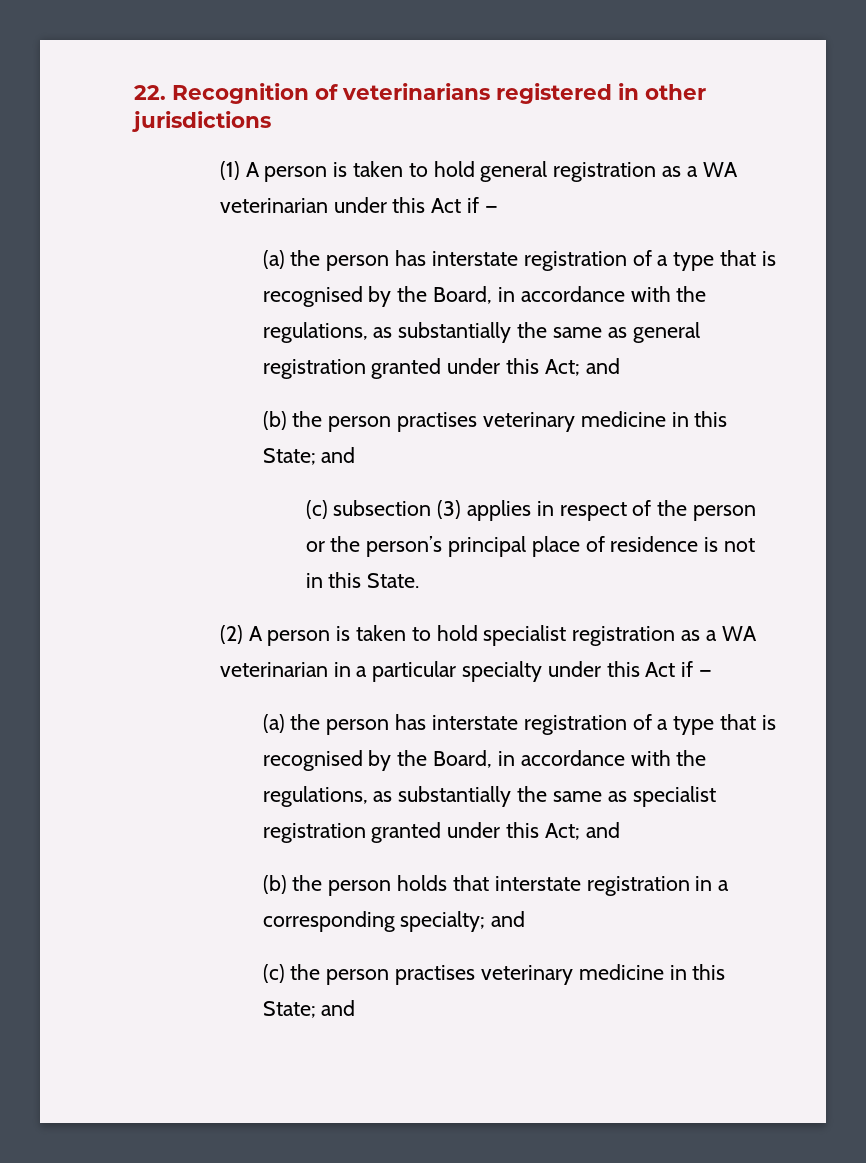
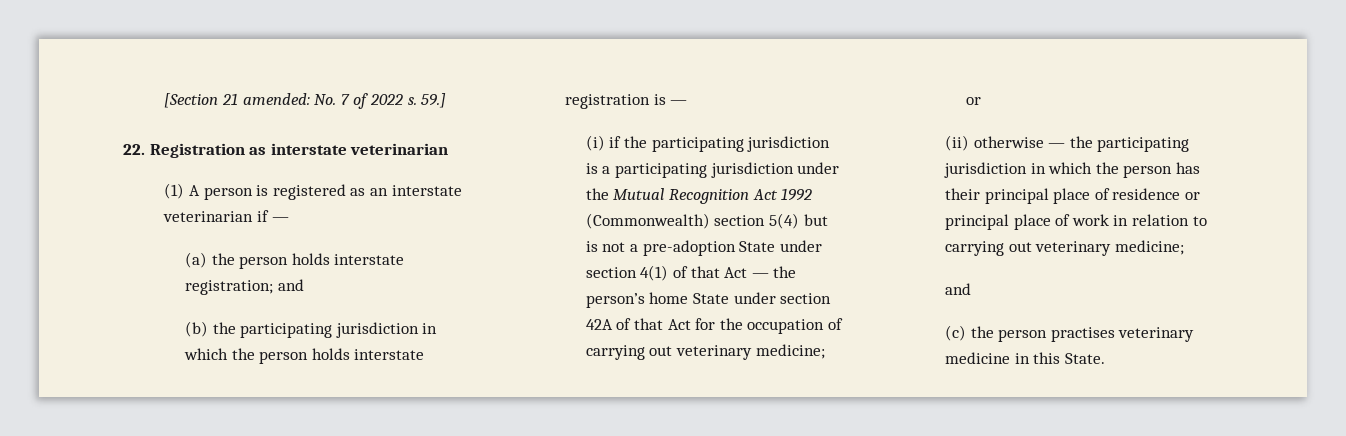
- 22. Recognition of veterinarians registered in other jurisdictions
- (1) A person is taken to hold general registration as a WA veterinarian under this Act if —
- (a) the person has interstate registration of a type that is recognised by the Board, in accordance with the regulations, as substantially the same as general registration granted under this Act; and
- (b) the person practises veterinary medicine in this State; and
- (c) subsection (3) applies in respect of the person or the person’s principal place of residence is not in this State.
- (2) A person is taken to hold specialist registration as a WA veterinarian in a particular specialty under this Act if —
- (a) the person has interstate registration of a type that is recognised by the Board, in accordance with the regulations, as substantially the same as specialist registration granted under this Act; and
- (b) the person holds that interstate registration in a corresponding specialty; and
+ [Section 21 amended: No. 7 of 2022 s. 59.]
+ 22. Registration as interstate veterinarian
+ (1) A person is registered as an interstate veterinarian if —
+ (a) the person holds interstate registration; and
+ (b) the participating jurisdiction in which the person holds interstate registration is —
+ (i) if the participating jurisdiction is a participating jurisdiction under the Mutual Recognition Act 1992 (Commonwealth) section 5(4) but is not a pre-adoption State under section 4(1) of that Act — the person’s home State under section 42A of that Act for the occupation of carrying out veterinary medicine; or
+ (ii) otherwise — the participating jurisdiction in which the person has their principal place of residence or principal place of work in relation to carrying out veterinary medicine;
+ and
- (c) the person practises veterinary medicine in this State; and
+ (c) the person practises veterinary medicine in this State.

